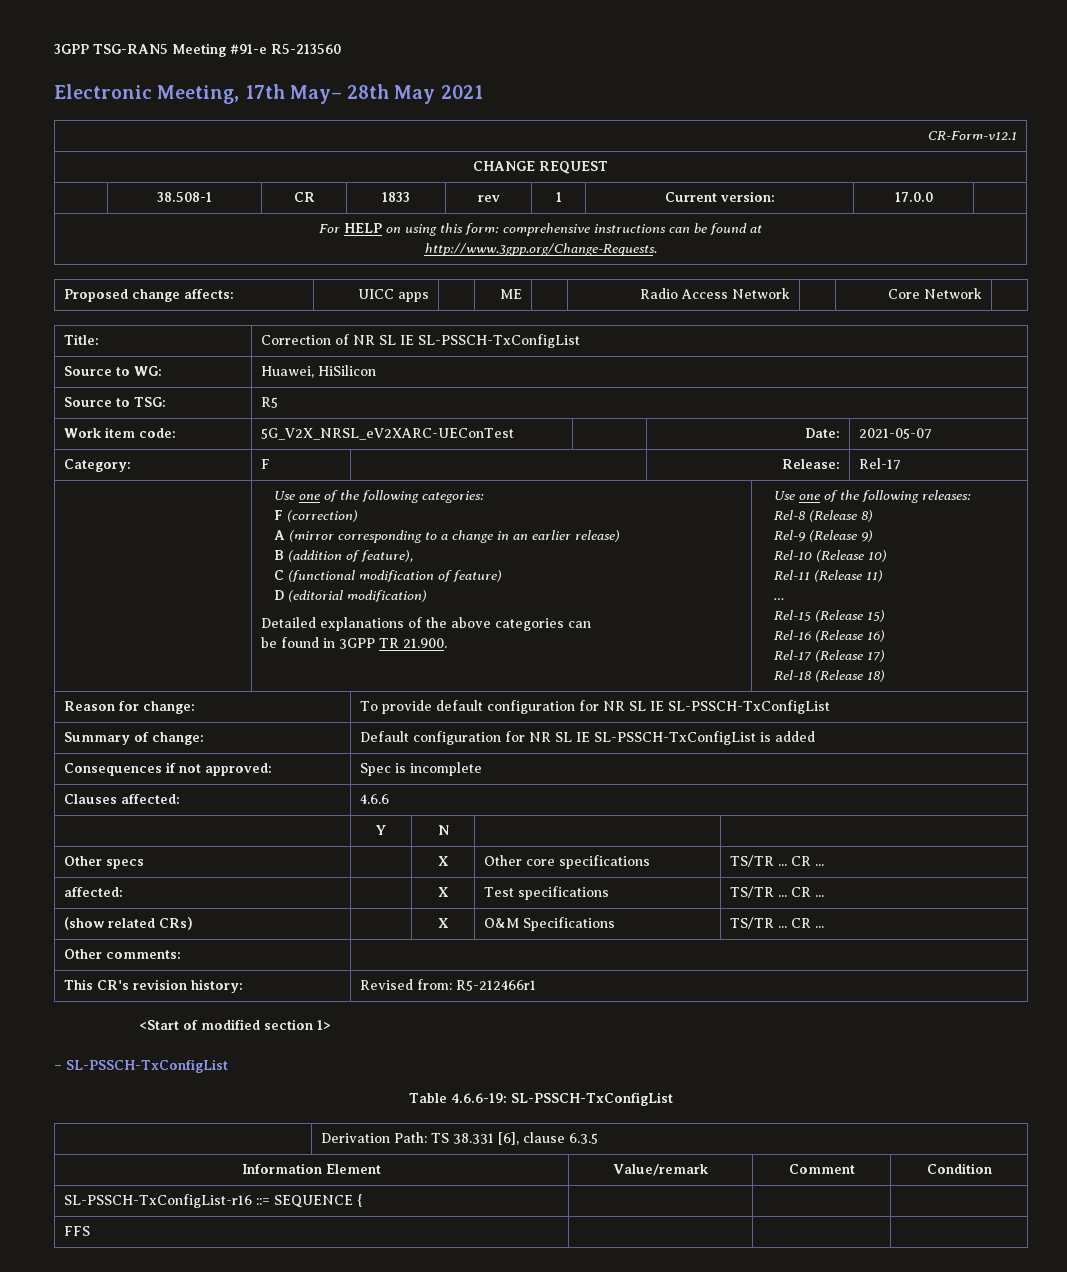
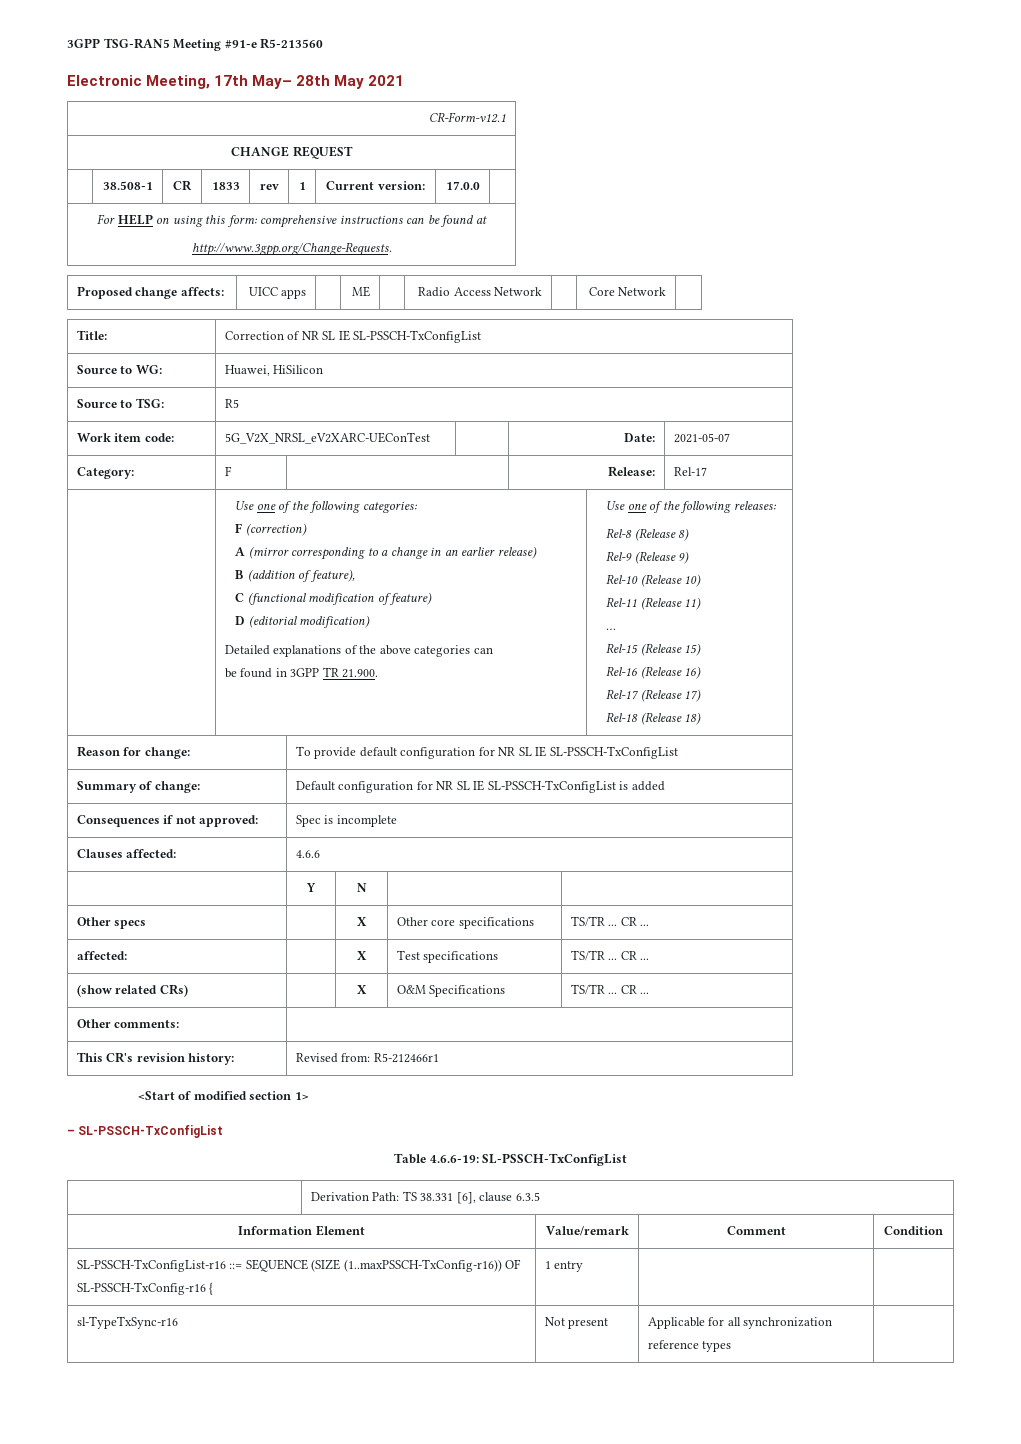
- SL-PSSCH-TxConfigList-r16 ::= SEQUENCE { | | |
- FFS | | |
+ SL-PSSCH-TxConfigList-r16 ::= SEQUENCE (SIZE (1..maxPSSCH-TxConfig-r16)) OF SL-PSSCH-TxConfig-r16 { | 1 entry | |
+ sl-TypeTxSync-r16 | Not present | Applicable for all synchronization reference types |

